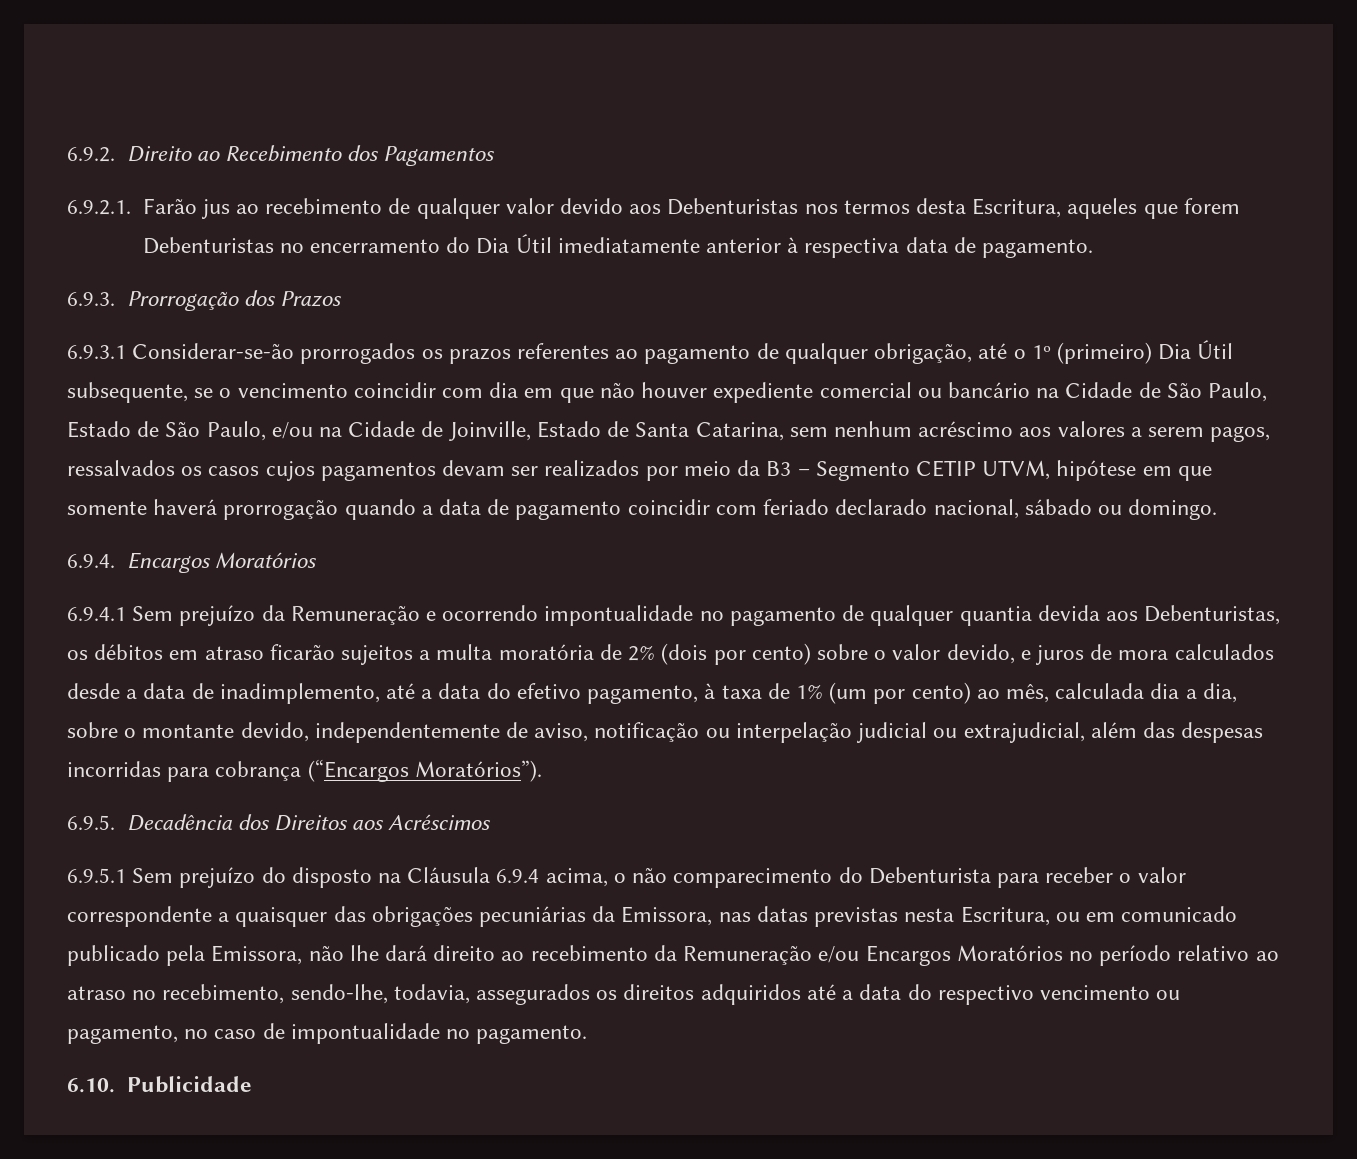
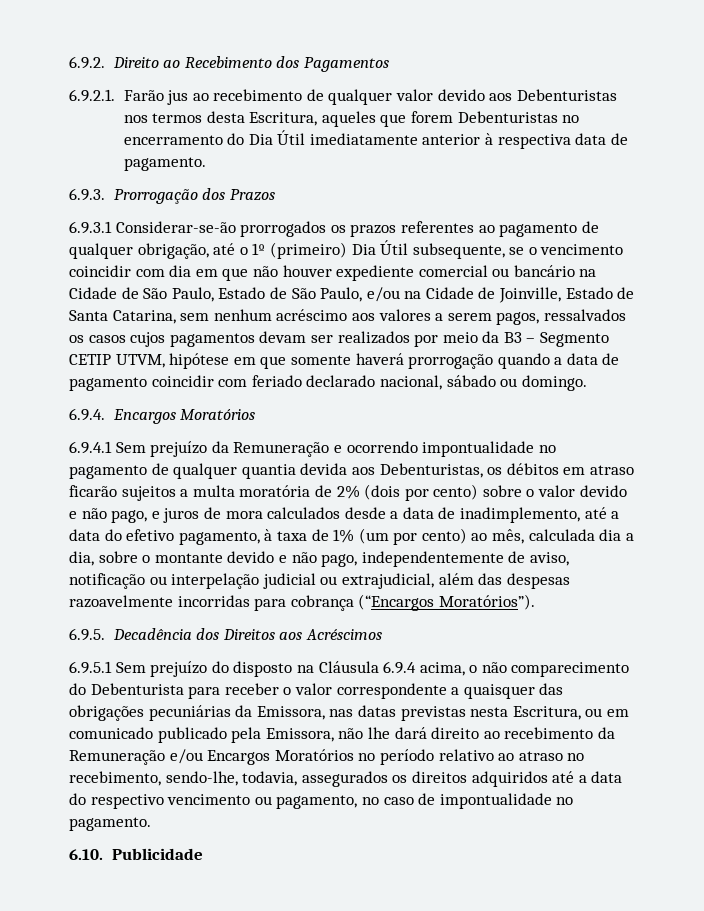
- 6.9.4.1 Sem prejuízo da Remuneração e ocorrendo impontualidade no pagamento de qualquer quantia devida aos Debenturistas, os débitos em atraso ficarão sujeitos a multa moratória de 2% (dois por cento) sobre o valor devido, e juros de mora calculados desde a data de inadimplemento, até a data do efetivo pagamento, à taxa de 1% (um por cento) ao mês, calculada dia a dia, sobre o montante devido, independentemente de aviso, notificação ou interpelação judicial ou extrajudicial, além das despesas incorridas para cobrança (“Encargos Moratórios”).
+ 6.9.4.1 Sem prejuízo da Remuneração e ocorrendo impontualidade no pagamento de qualquer quantia devida aos Debenturistas, os débitos em atraso ficarão sujeitos a multa moratória de 2% (dois por cento) sobre o valor devido e não pago, e juros de mora calculados desde a data de inadimplemento, até a data do efetivo pagamento, à taxa de 1% (um por cento) ao mês, calculada dia a dia, sobre o montante devido e não pago, independentemente de aviso, notificação ou interpelação judicial ou extrajudicial, além das despesas razoavelmente incorridas para cobrança (“Encargos Moratórios”).

